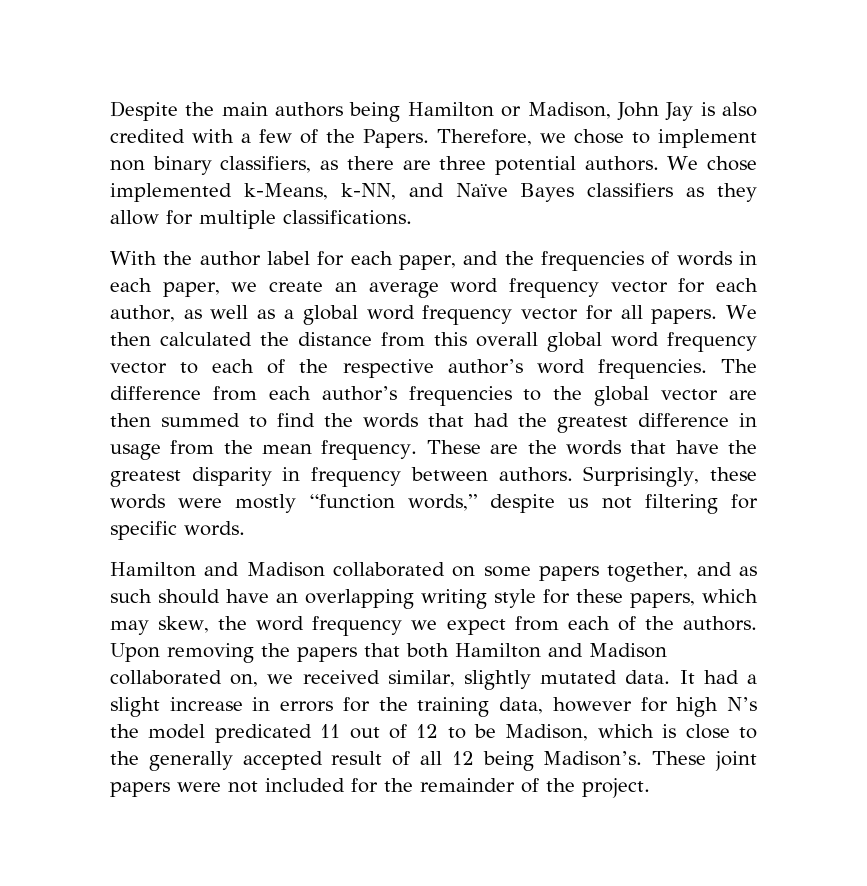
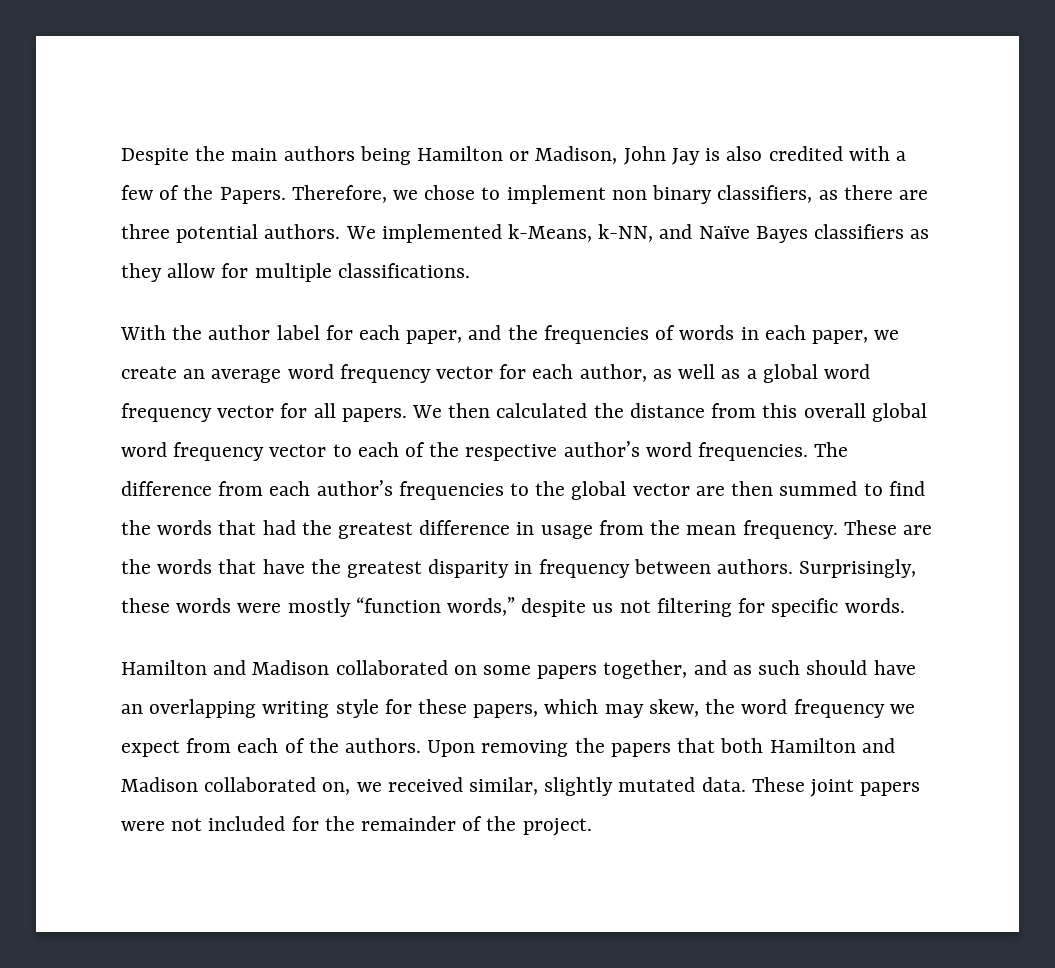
- We chose implemented k-Means, k-NN, and Naïve Bayes classifiers as they allow for multiple classifications.
+ We implemented k-Means, k-NN, and Naïve Bayes classifiers as they allow for multiple classifications.
- It had a slight increase in errors for the training data, however for high N’s the model predicated 11 out of 12 to be Madison, which is close to the generally accepted result of all 12 being Madison’s.

